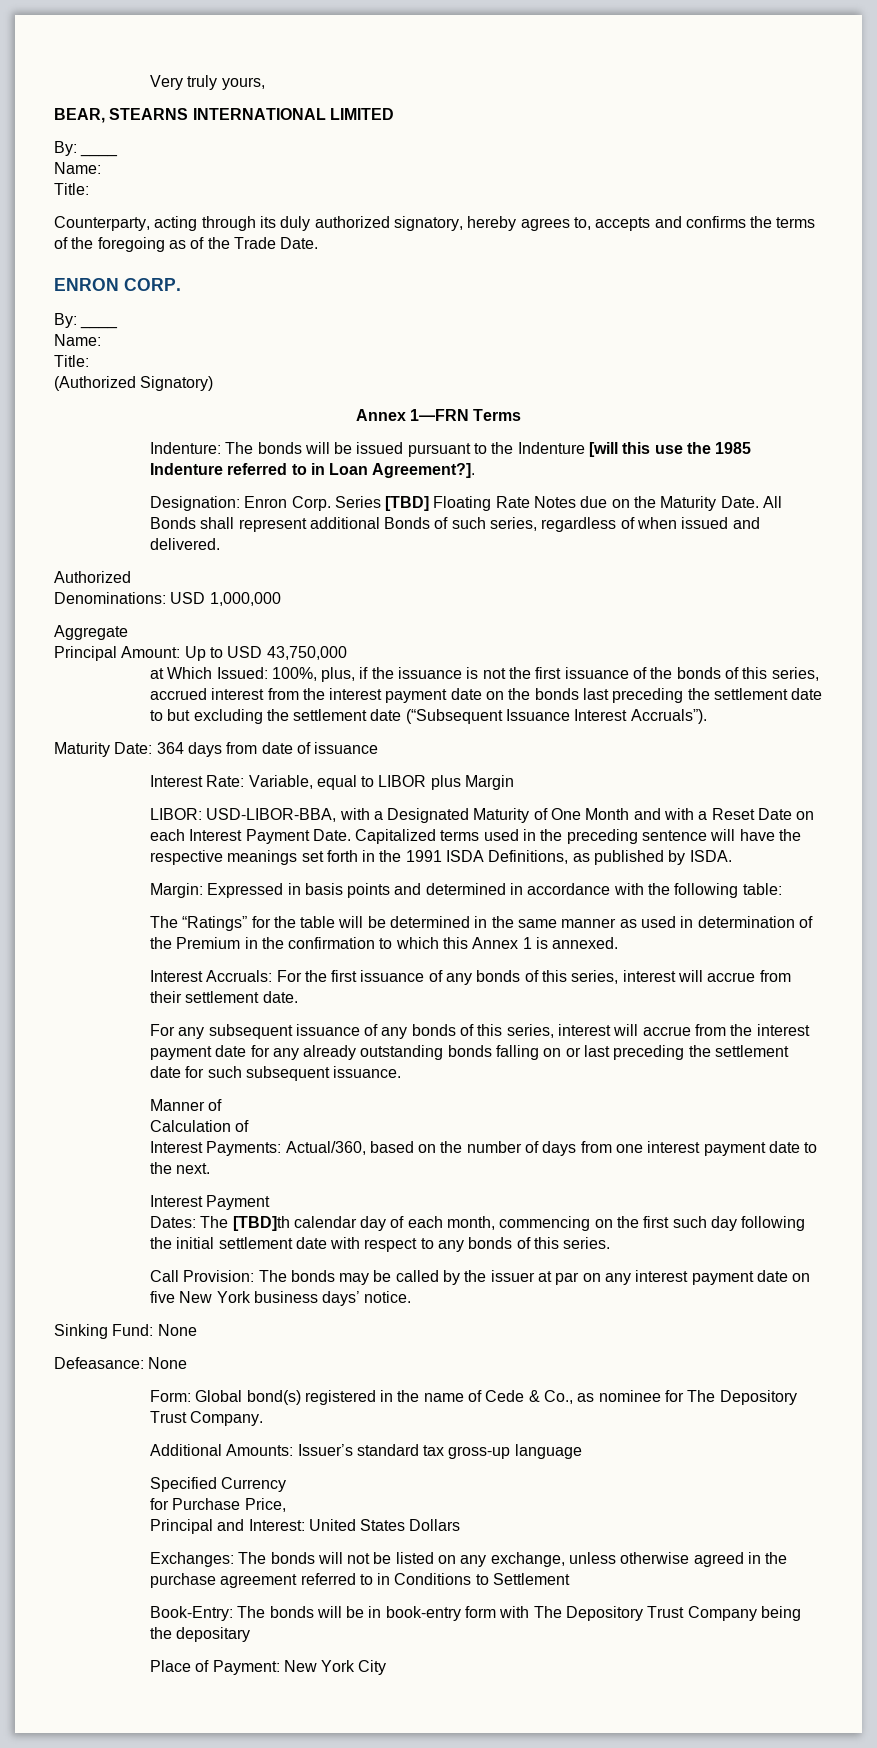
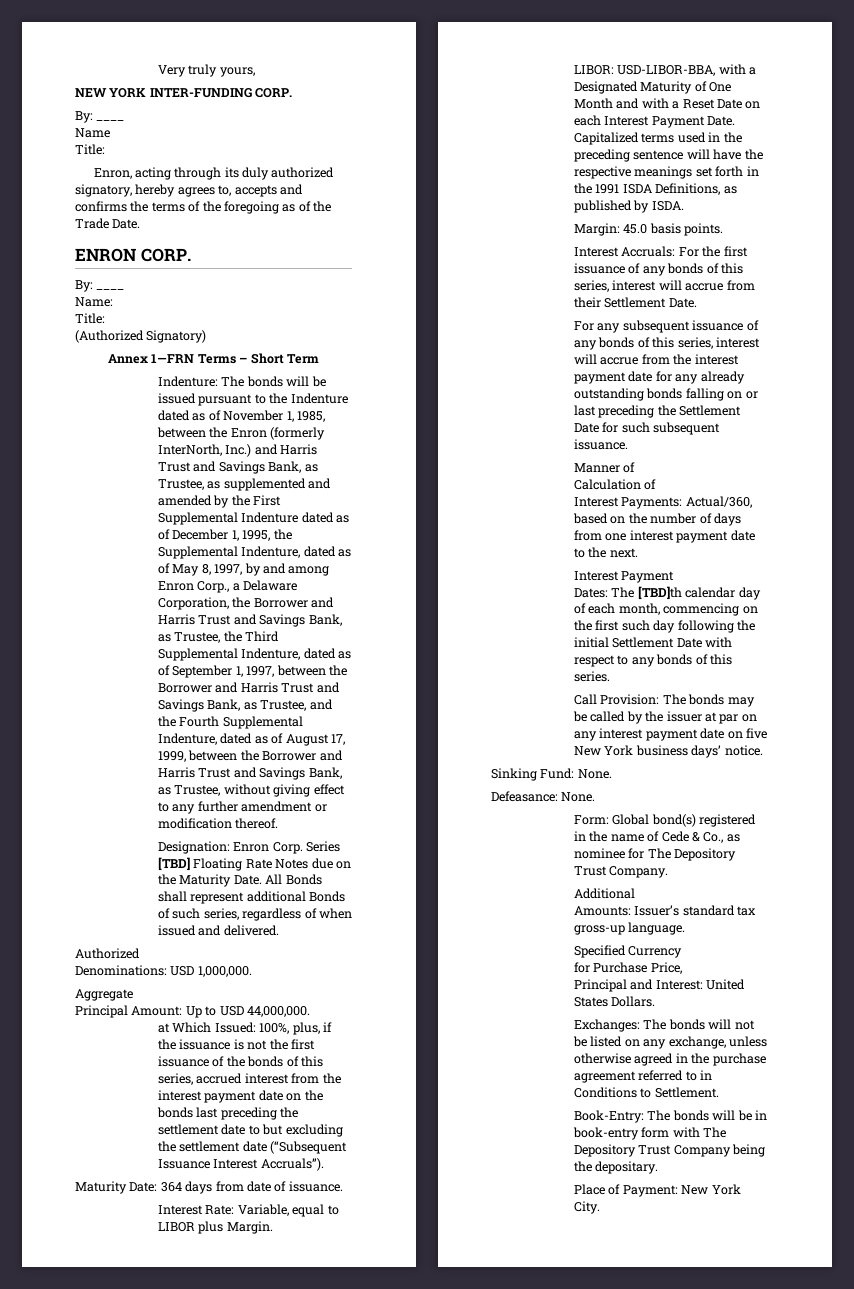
- BEAR, STEARNS INTERNATIONAL LIMITED
+ NEW YORK INTER-FUNDING CORP.
  By: ____
- Name:
+ Name
  Title:
- Counterparty, acting through its duly authorized signatory, hereby agrees to, accepts and confirms the terms of the foregoing as of the Trade Date.
+ Enron, acting through its duly authorized signatory, hereby agrees to, accepts and confirms the terms of the foregoing as of the Trade Date.
- Annex 1—FRN Terms
+ Annex 1—FRN Terms – Short Term
- Indenture: The bonds will be issued pursuant to the Indenture [will this use the 1985 Indenture referred to in Loan Agreement?].
+ Indenture: The bonds will be issued pursuant to the Indenture dated as of November 1, 1985, between the Enron (formerly InterNorth, Inc.) and Harris Trust and Savings Bank, as Trustee, as supplemented and amended by the First Supplemental Indenture dated as of December 1, 1995, the Supplemental Indenture, dated as of May 8, 1997, by and among Enron Corp., a Delaware Corporation, the Borrower and Harris Trust and Savings Bank, as Trustee, the Third Supplemental Indenture, dated as of September 1, 1997, between the Borrower and Harris Trust and Savings Bank, as Trustee, and the Fourth Supplemental Indenture, dated as of August 17, 1999, between the Borrower and Harris Trust and Savings Bank, as Trustee, without giving effect to any further amendment or modification thereof.
- Denominations: USD 1,000,000
+ Denominations: USD 1,000,000.
- Principal Amount: Up to USD 43,750,000
+ Principal Amount: Up to USD 44,000,000.
- Maturity Date: 364 days from date of issuance
+ Maturity Date: 364 days from date of issuance.
- Interest Rate: Variable, equal to LIBOR plus Margin
+ Interest Rate: Variable, equal to LIBOR plus Margin.
- Margin: Expressed in basis points and determined in accordance with the following table:
- The “Ratings” for the table will be determined in the same manner as used in determination of the Premium in the confirmation to which this Annex 1 is annexed.
+ Margin: 45.0 basis points.
- Interest Accruals: For the first issuance of any bonds of this series, interest will accrue from their settlement date.
+ Interest Accruals: For the first issuance of any bonds of this series, interest will accrue from their Settlement Date.
- For any subsequent issuance of any bonds of this series, interest will accrue from the interest payment date for any already outstanding bonds falling on or last preceding the settlement date for such subsequent issuance.
+ For any subsequent issuance of any bonds of this series, interest will accrue from the interest payment date for any already outstanding bonds falling on or last preceding the Settlement Date for such subsequent issuance.
- Dates: The [TBD]th calendar day of each month, commencing on the first such day following the initial settlement date with respect to any bonds of this series.
+ Dates: The [TBD]th calendar day of each month, commencing on the first such day following the initial Settlement Date with respect to any bonds of this series.
- Sinking Fund: None
- Defeasance: None
+ Sinking Fund: None.
+ Defeasance: None.
- Additional Amounts: Issuer’s standard tax gross-up language
+ Additional
+ Amounts: Issuer’s standard tax gross-up language.
- Principal and Interest: United States Dollars
+ Principal and Interest: United States Dollars.
- Exchanges: The bonds will not be listed on any exchange, unless otherwise agreed in the purchase agreement referred to in Conditions to Settlement
+ Exchanges: The bonds will not be listed on any exchange, unless otherwise agreed in the purchase agreement referred to in Conditions to Settlement.
- Book-Entry: The bonds will be in book-entry form with The Depository Trust Company being the depositary
+ Book-Entry: The bonds will be in book-entry form with The Depository Trust Company being the depositary.
- Place of Payment: New York City
+ Place of Payment: New York City.

